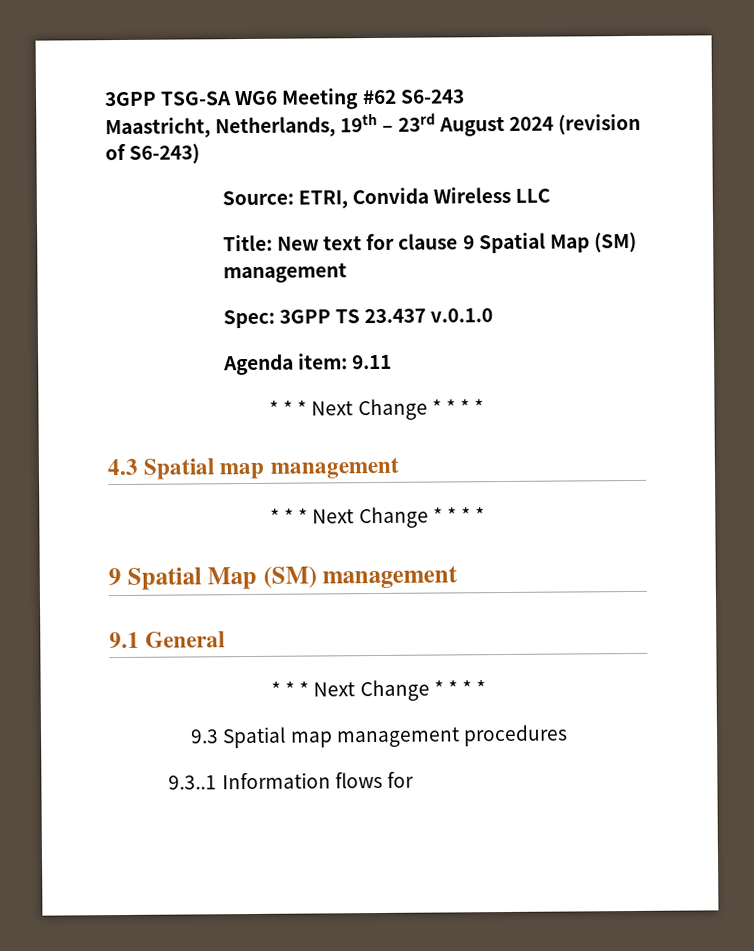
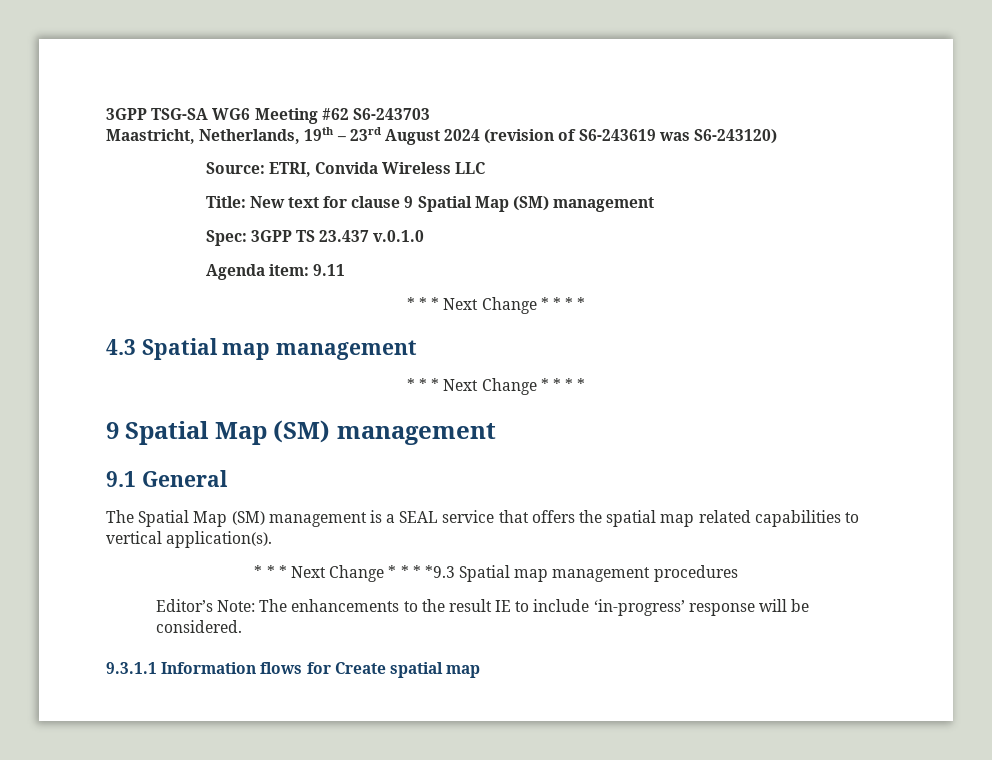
- 3GPP TSG-SA WG6 Meeting #62 S6-243
+ 3GPP TSG-SA WG6 Meeting #62 S6-243703
- Maastricht, Netherlands, 19th – 23rd August 2024 (revision of S6-243)
+ Maastricht, Netherlands, 19th – 23rd August 2024 (revision of S6-243619 was S6-243120)
  9.1 General
- * * * Next Change * * * *
- 9.3 Spatial map management procedures
+ The Spatial Map (SM) management is a SEAL service that offers the spatial map related capabilities to vertical application(s).
+ * * * Next Change * * * *9.3 Spatial map management procedures
- 9.3..1 Information flows for
+ Editor’s Note: The enhancements to the result IE to include ‘in-progress’ response will be considered.
+ 9.3.1.1 Information flows for Create spatial map

